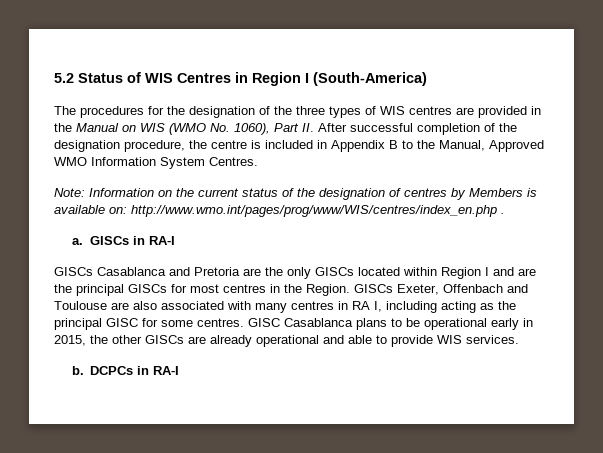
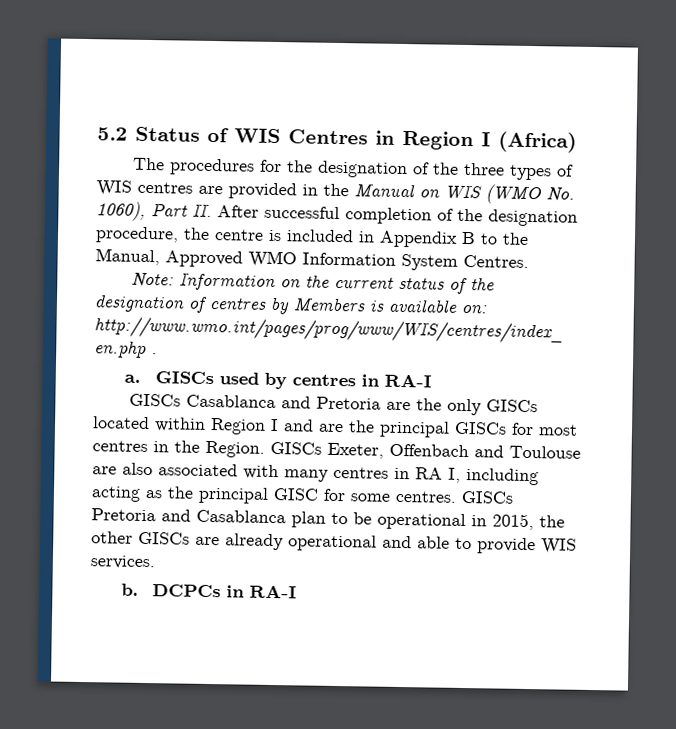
- 5.2 Status of WIS Centres in Region I (South-America)
+ 5.2 Status of WIS Centres in Region I (Africa)
- GISCs in RA-I
+ GISCs used by centres in RA-I
- GISC Casablanca plans to be operational early in 2015, the other GISCs are already operational and able to provide WIS services.
+ GISCs Pretoria and Casablanca plan to be operational in 2015, the other GISCs are already operational and able to provide WIS services.

